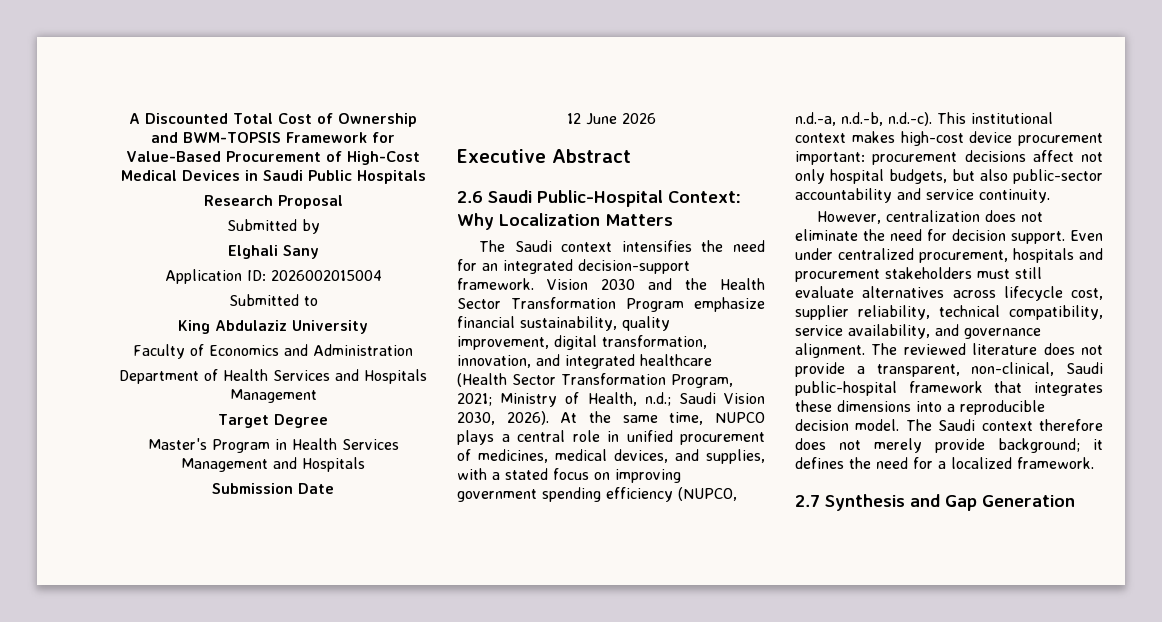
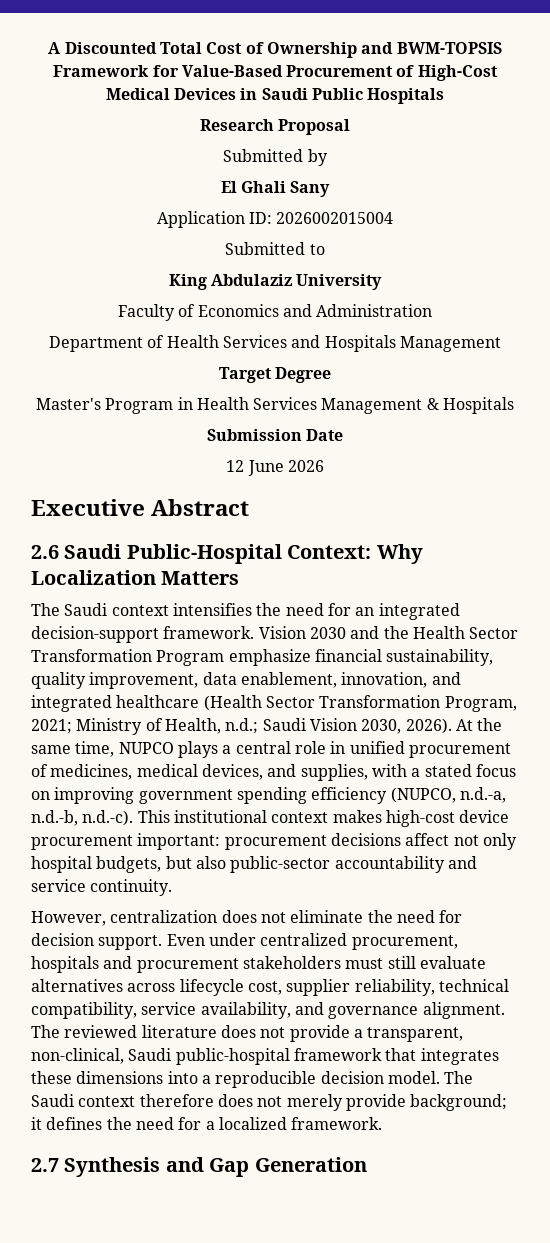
- Elghali Sany
+ El Ghali Sany
- Master's Program in Health Services Management and Hospitals
+ Master's Program in Health Services Management & Hospitals
- Vision 2030 and the Health Sector Transformation Program emphasize financial sustainability, quality improvement, digital transformation, innovation, and integrated healthcare (Health Sector Transformation Program, 2021; Ministry of Health, n.d.; Saudi Vision 2030, 2026).
+ Vision 2030 and the Health Sector Transformation Program emphasize financial sustainability, quality improvement, data enablement, innovation, and integrated healthcare (Health Sector Transformation Program, 2021; Ministry of Health, n.d.; Saudi Vision 2030, 2026).

